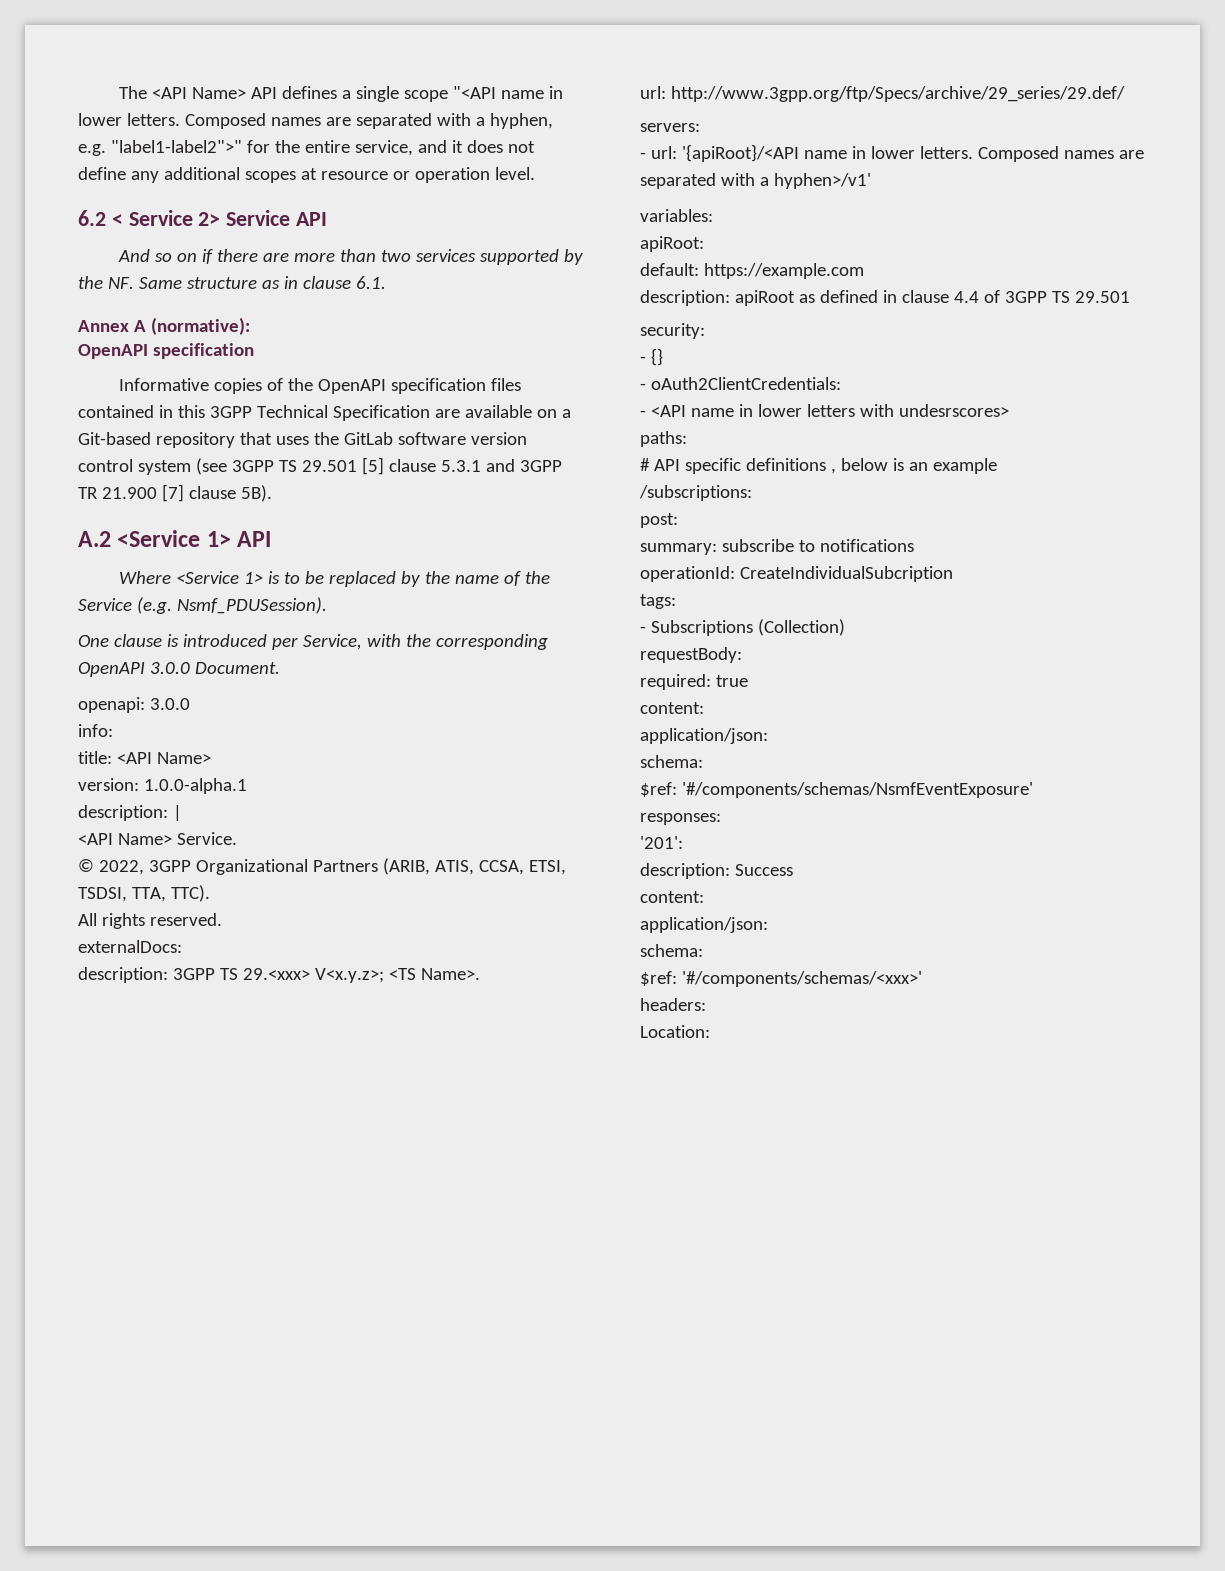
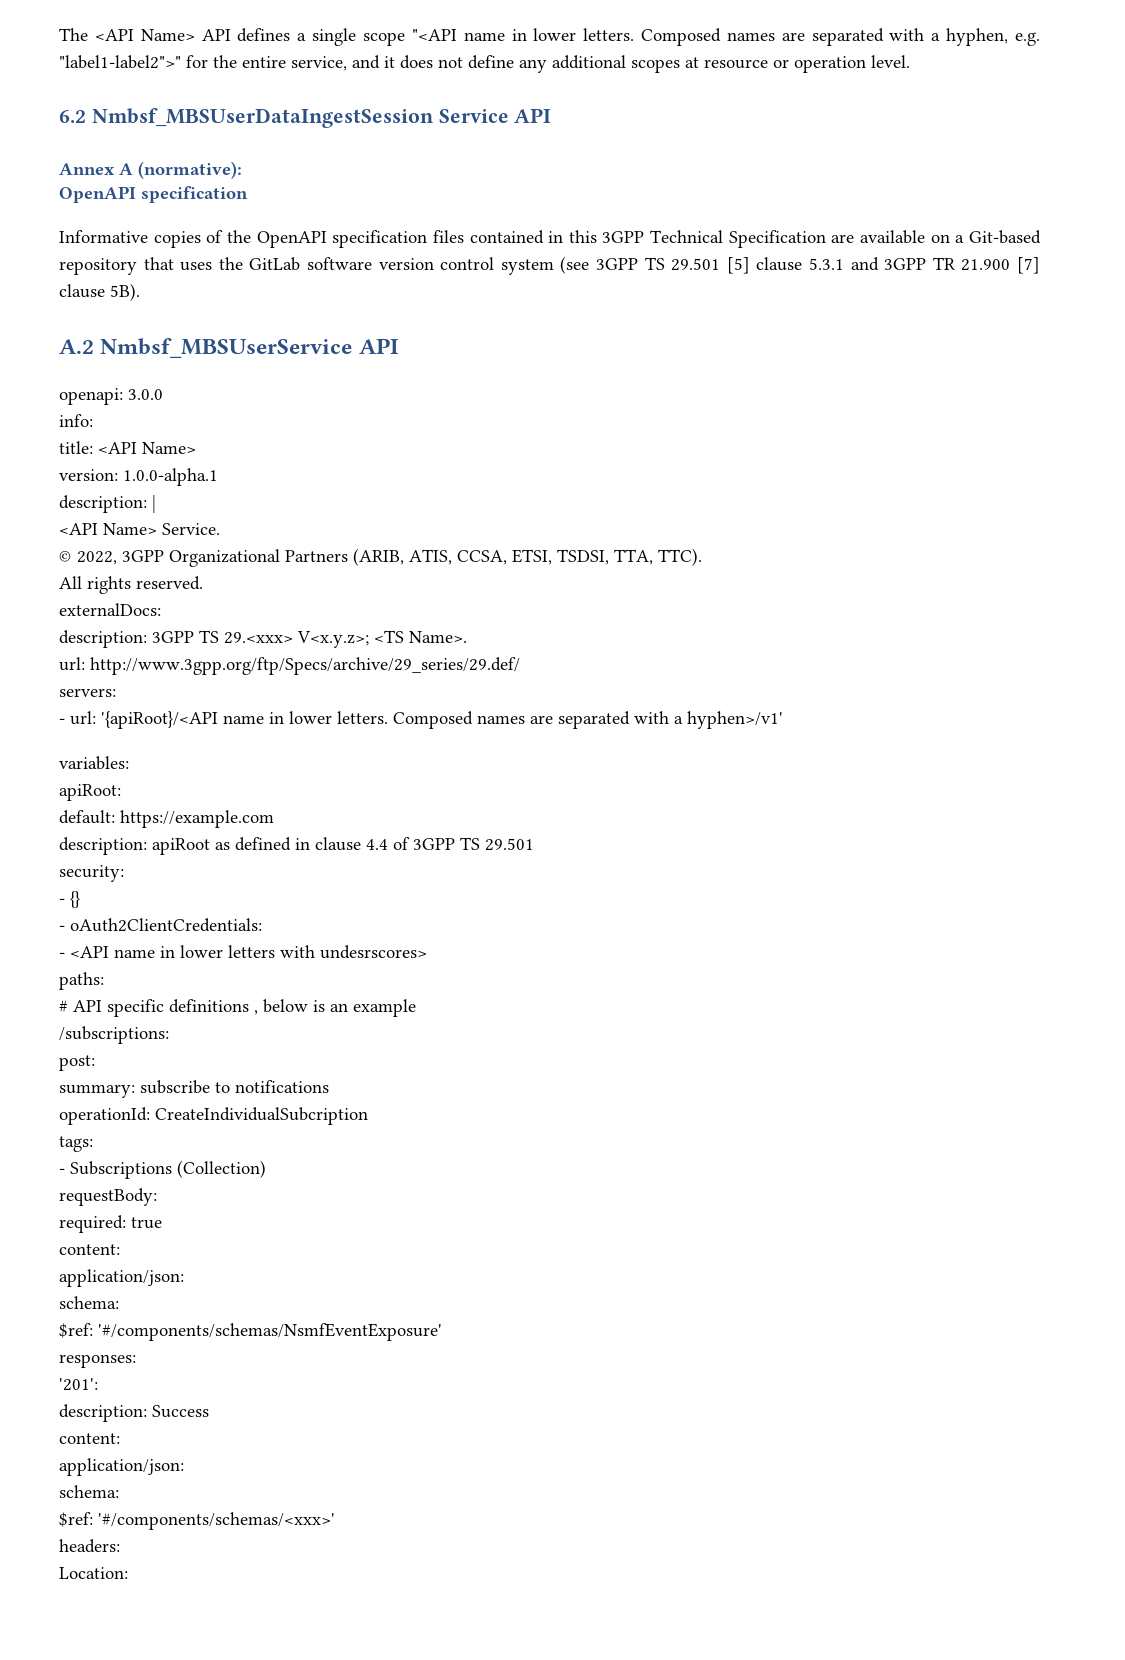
- 6.2 < Service 2> Service API
+ 6.2 Nmbsf_MBSUserDataIngestSession Service API
- And so on if there are more than two services supported by the NF. Same structure as in clause 6.1.
- A.2 <Service 1> API
- Where <Service 1> is to be replaced by the name of the Service (e.g. Nsmf_PDUSession).
- One clause is introduced per Service, with the corresponding OpenAPI 3.0.0 Document.
+ A.2 Nmbsf_MBSUserService API

